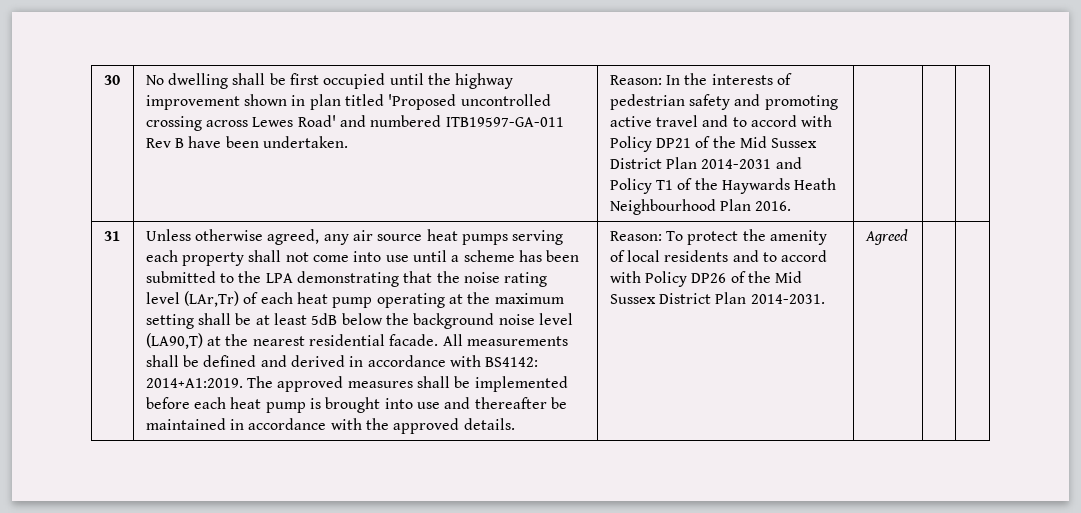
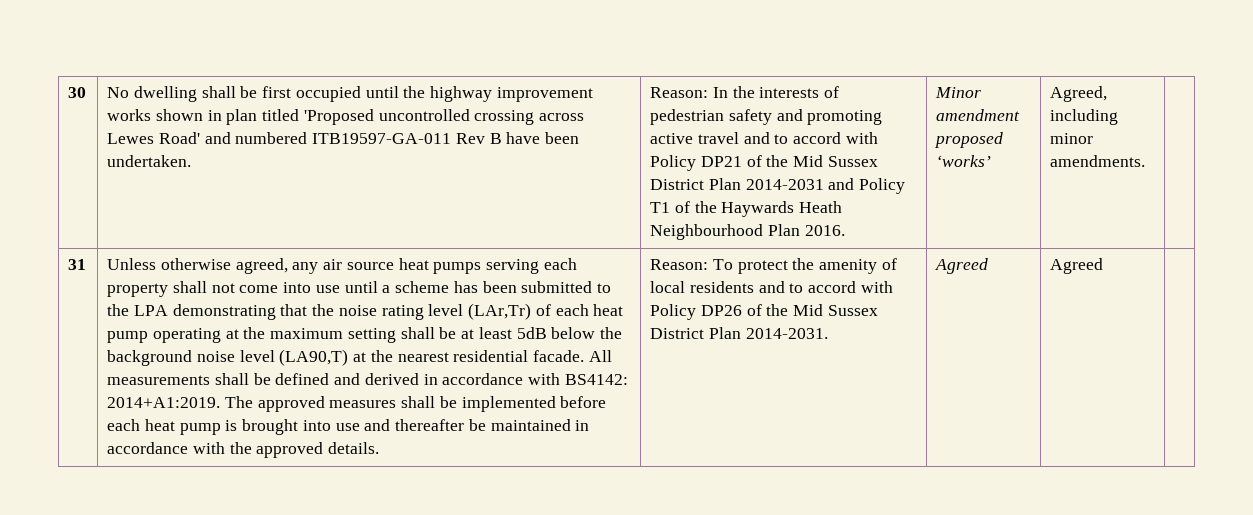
- No dwelling shall be first occupied until the highway improvement shown in plan titled 'Proposed uncontrolled crossing across Lewes Road' and numbered ITB19597-GA-011 Rev B have been undertaken.
+ No dwelling shall be first occupied until the highway improvement works shown in plan titled 'Proposed uncontrolled crossing across Lewes Road' and numbered ITB19597-GA-011 Rev B have been undertaken.
+ Minor amendment proposed ‘works’ | Agreed, including minor amendments.
- Agreed
+ Agreed | Agreed

